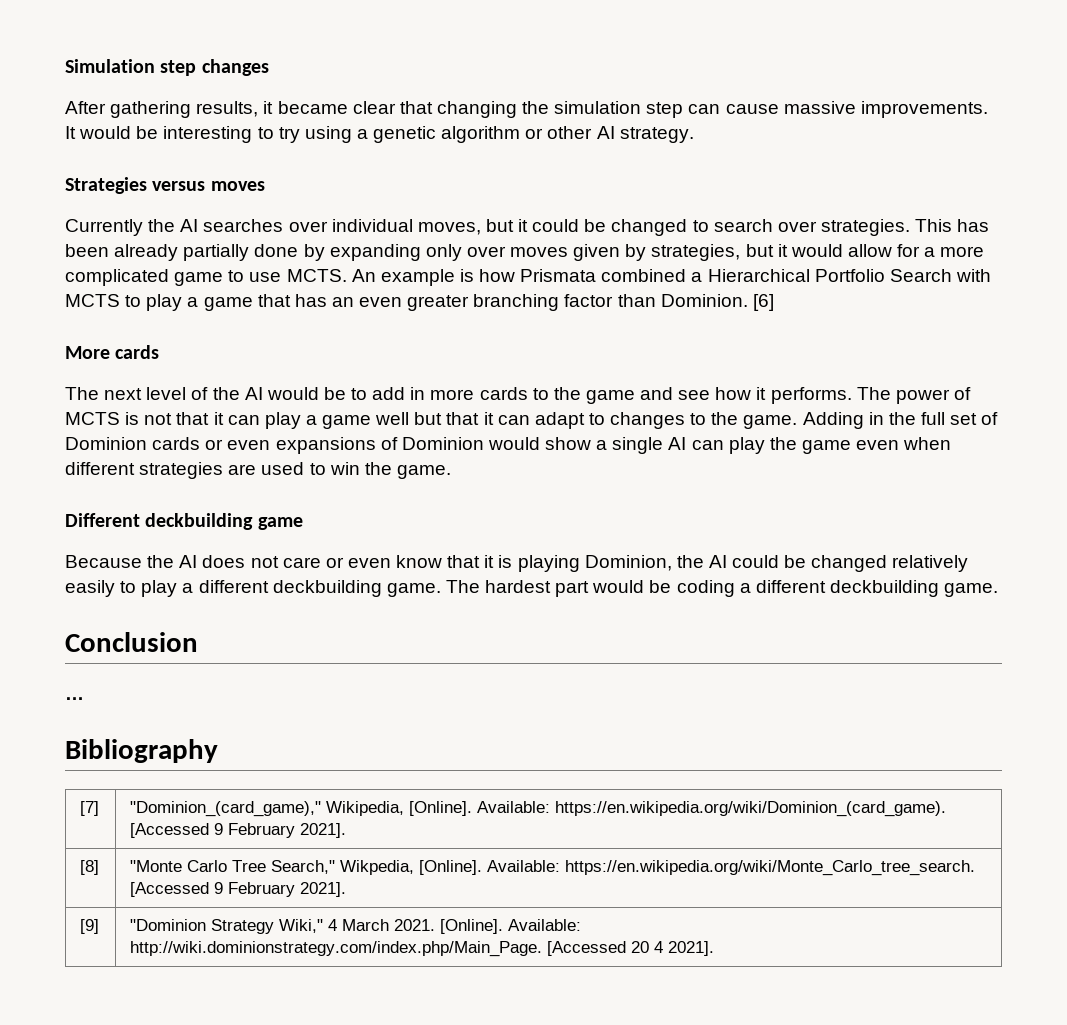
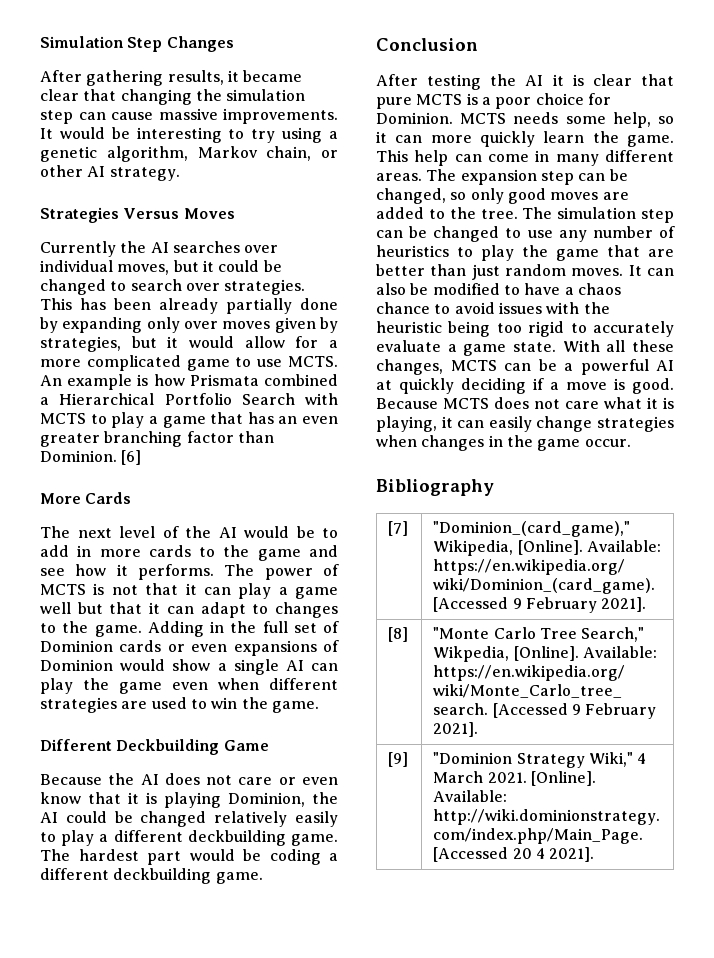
- Simulation step changes
+ Simulation Step Changes
- It would be interesting to try using a genetic algorithm or other AI strategy.
+ It would be interesting to try using a genetic algorithm, Markov chain, or other AI strategy.
- Strategies versus moves
+ Strategies Versus Moves
- More cards
+ More Cards
- Different deckbuilding game
+ Different Deckbuilding Game
- …
+ After testing the AI it is clear that pure MCTS is a poor choice for Dominion. MCTS needs some help, so it can more quickly learn the game. This help can come in many different areas. The expansion step can be changed, so only good moves are added to the tree. The simulation step can be changed to use any number of heuristics to play the game that are better than just random moves. It can also be modified to have a chaos chance to avoid issues with the heuristic being too rigid to accurately evaluate a game state. With all these changes, MCTS can be a powerful AI at quickly deciding if a move is good. Because MCTS does not care what it is playing, it can easily change strategies when changes in the game occur.

